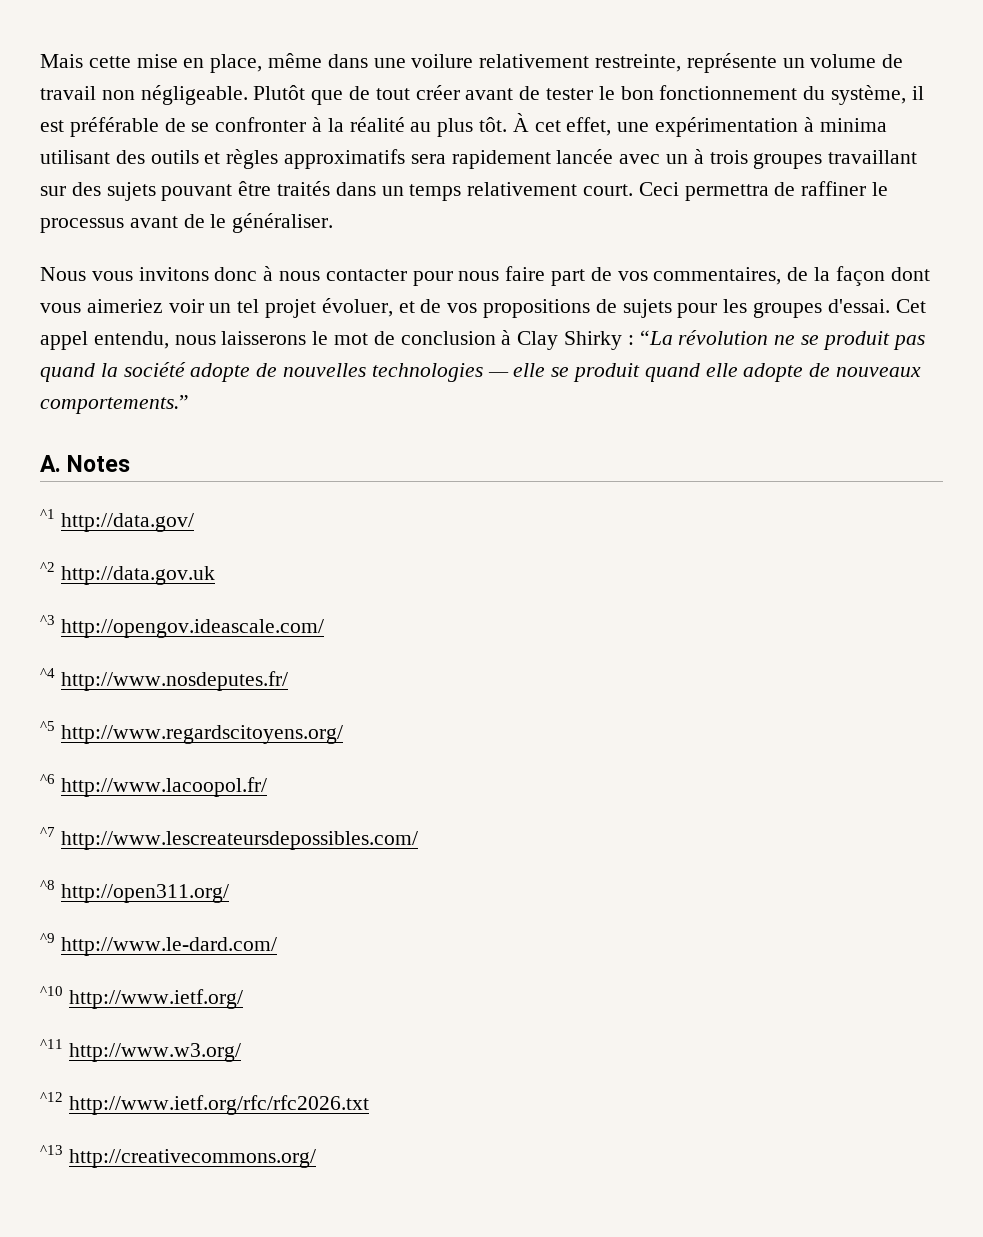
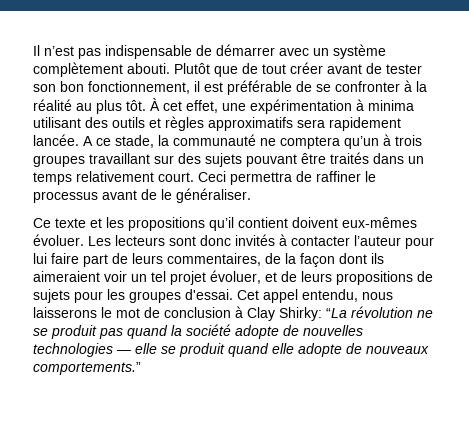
- Mais cette mise en place, même dans une voilure relativement restreinte, représente un volume de travail non négligeable.
+ Il n’est pas indispensable de démarrer avec un système complètement abouti.
- Plutôt que de tout créer avant de tester le bon fonctionnement du système, il est préférable de se confronter à la réalité au plus tôt.
+ Plutôt que de tout créer avant de tester son bon fonctionnement, il est préférable de se confronter à la réalité au plus tôt.
- À cet effet, une expérimentation à minima utilisant des outils et règles approximatifs sera rapidement lancée avec un à trois groupes travaillant sur des sujets pouvant être traités dans un temps relativement court.
+ À cet effet, une expérimentation à minima utilisant des outils et règles approximatifs sera rapidement lancée. A ce stade, la communauté ne comptera qu’un à trois groupes travaillant sur des sujets pouvant être traités dans un temps relativement court.
- Nous vous invitons donc à nous contacter pour nous faire part de vos commentaires, de la façon dont vous aimeriez voir un tel projet évoluer, et de vos propositions de sujets pour les groupes d'essai.
+ Ce texte et les propositions qu’il contient doivent eux-mêmes évoluer. Les lecteurs sont donc invités à contacter l’auteur pour lui faire part de leurs commentaires, de la façon dont ils aimeraient voir un tel projet évoluer, et de leurs propositions de sujets pour les groupes d'essai.
- Cet appel entendu, nous laisserons le mot de conclusion à Clay Shirky : “La révolution ne se produit pas quand la société adopte de nouvelles technologies — elle se produit quand elle adopte de nouveaux comportements.”
+ Cet appel entendu, nous laisserons le mot de conclusion à Clay Shirky: “La révolution ne se produit pas quand la société adopte de nouvelles technologies — elle se produit quand elle adopte de nouveaux comportements.”
- A. Notes
- ^1 http://data.gov/
- ^2 http://data.gov.uk
- ^3 http://opengov.ideascale.com/
- ^4 http://www.nosdeputes.fr/
- ^5 http://www.regardscitoyens.org/
- ^6 http://www.lacoopol.fr/
- ^7 http://www.lescreateursdepossibles.com/
- ^8 http://open311.org/
- ^9 http://www.le-dard.com/
- ^10 http://www.ietf.org/
- ^11 http://www.w3.org/
- ^12 http://www.ietf.org/rfc/rfc2026.txt
- ^13 http://creativecommons.org/

